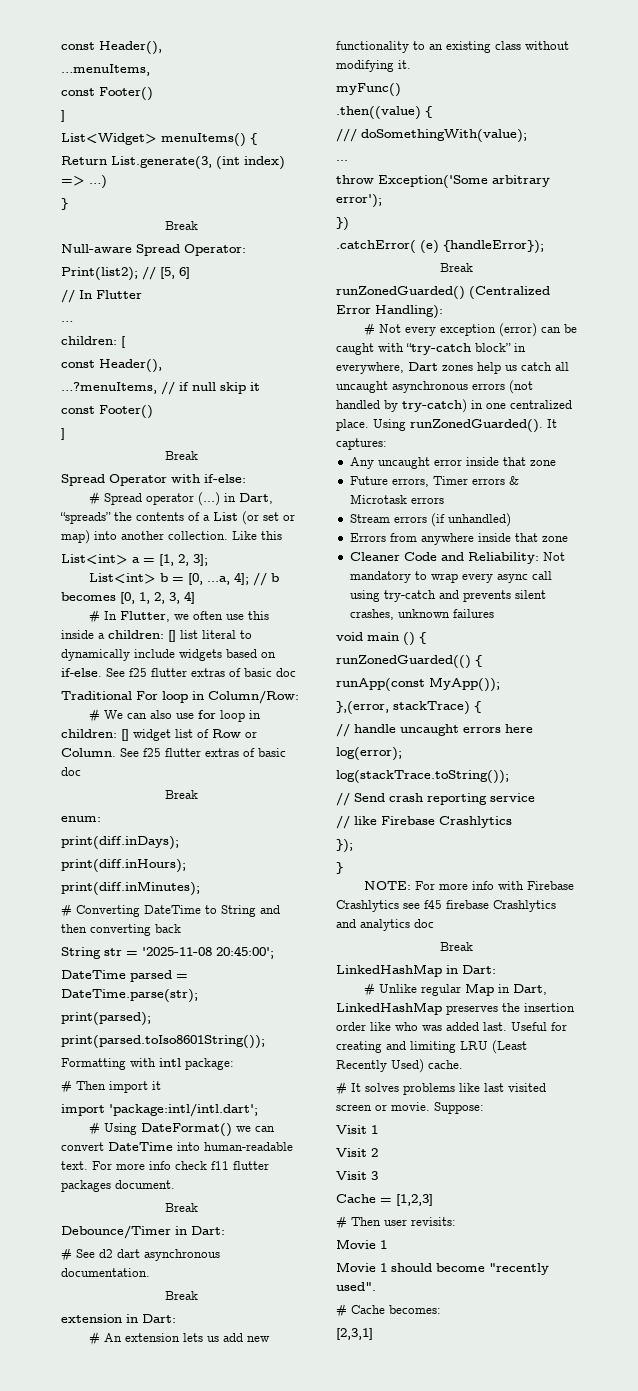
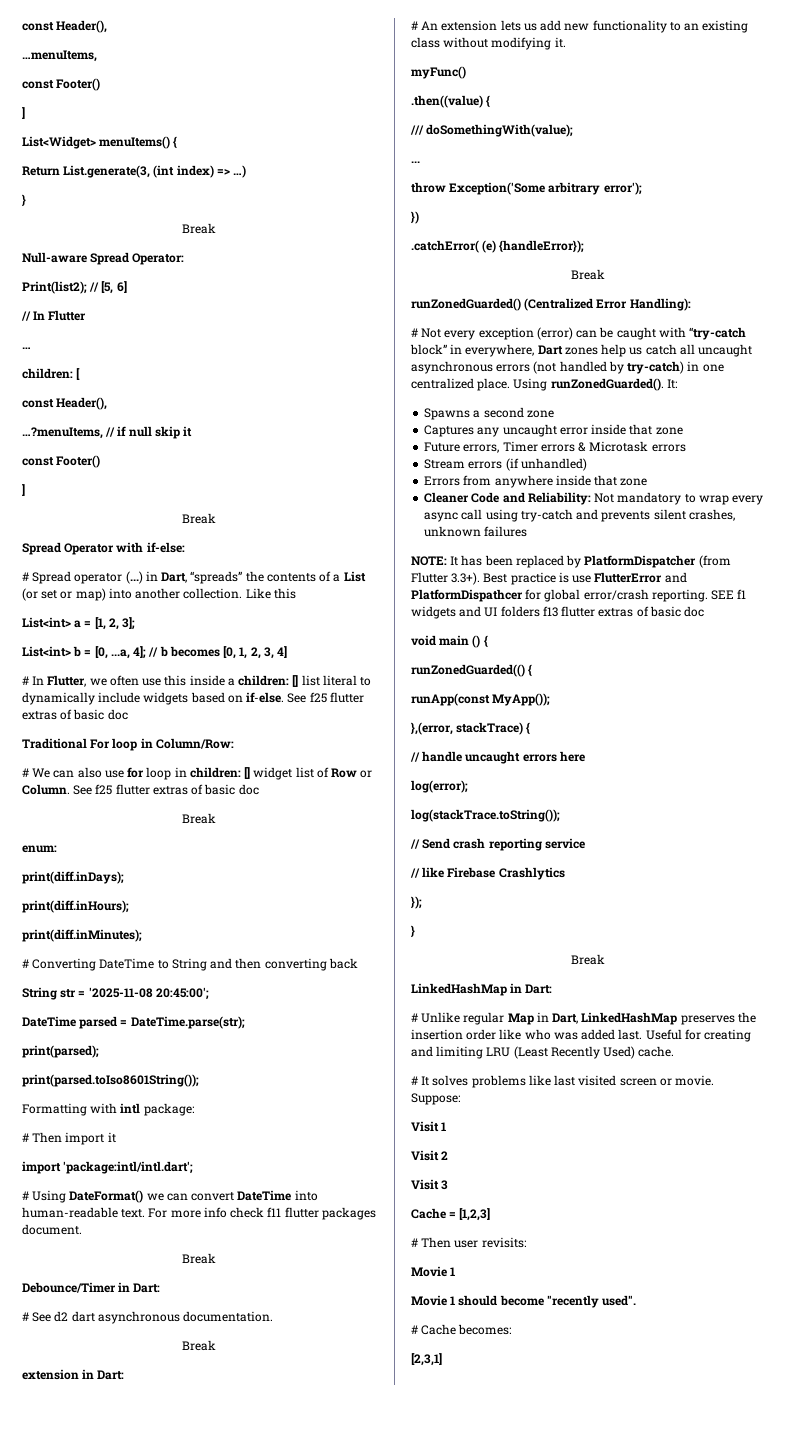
- It captures:
- Any uncaught error inside that zone
+ It:
+ Spawns a second zone
+ Captures any uncaught error inside that zone
+ NOTE: It has been replaced by PlatformDispatcher (from Flutter 3.3+). Best practice is use FlutterError and PlatformDispathcer for global error/crash reporting. SEE f1 widgets and UI folders f13 flutter extras of basic doc
- NOTE: For more info with Firebase Crashlytics see f45 firebase Crashlytics and analytics doc

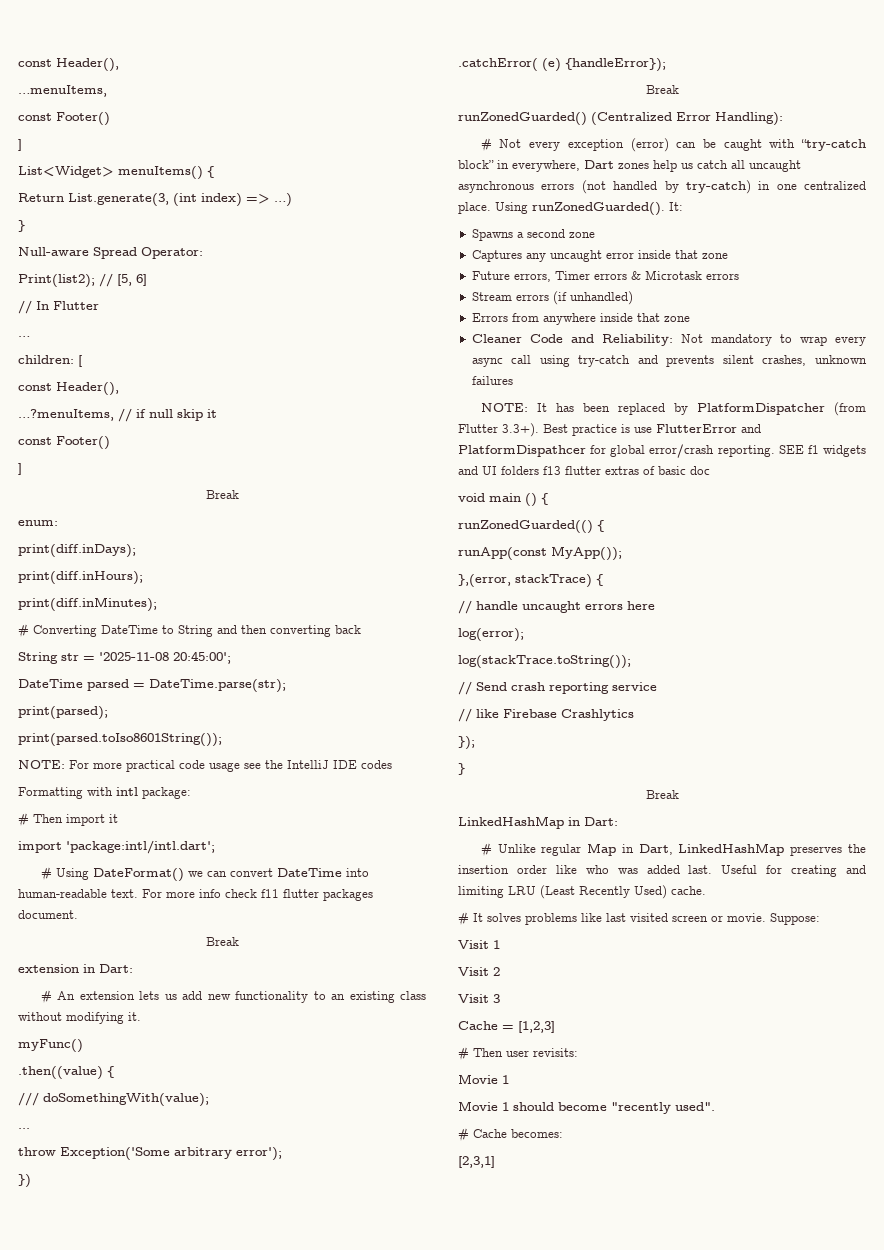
  Return List.generate(3, (int index) => …)
  }
- Break
- Spread Operator with if-else:
- # Spread operator (...) in Dart, “spreads” the contents of a List (or set or map) into another collection. Like this
- List<int> a = [1, 2, 3];
- List<int> b = [0, ...a, 4]; // b becomes [0, 1, 2, 3, 4]
- # In Flutter, we often use this inside a children: [] list literal to dynamically include widgets based on if-else. See f25 flutter extras of basic doc
- Traditional For loop in Column/Row:
- # We can also use for loop in children: [] widget list of Row or Column. See f25 flutter extras of basic doc
- Break
+ NOTE: For more practical code usage see the IntelliJ IDE codes
- Debounce/Timer in Dart:
- # See d2 dart asynchronous documentation.
- Break

